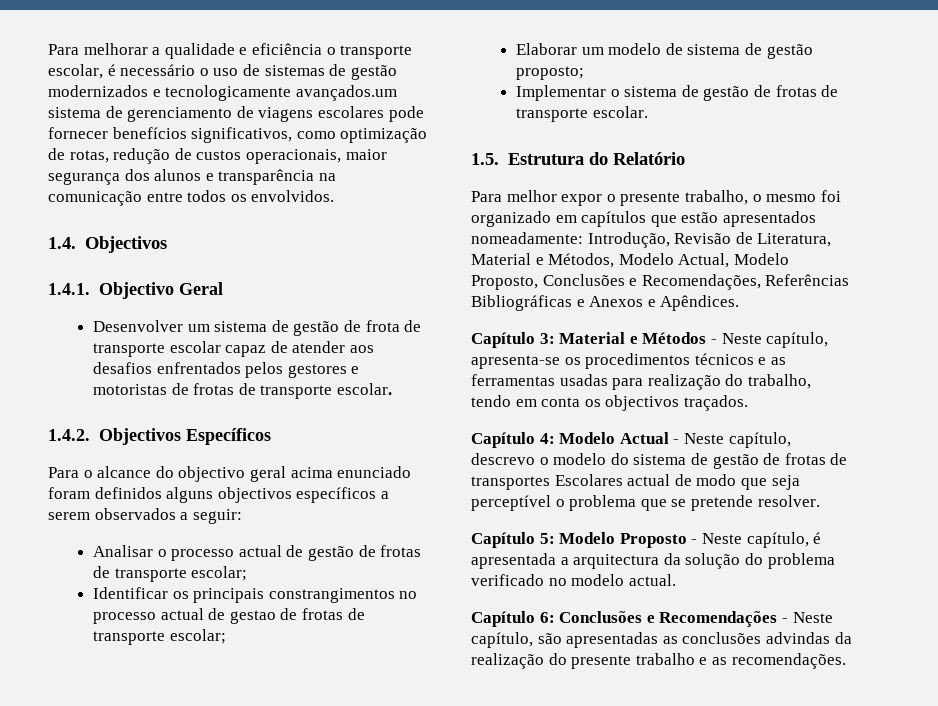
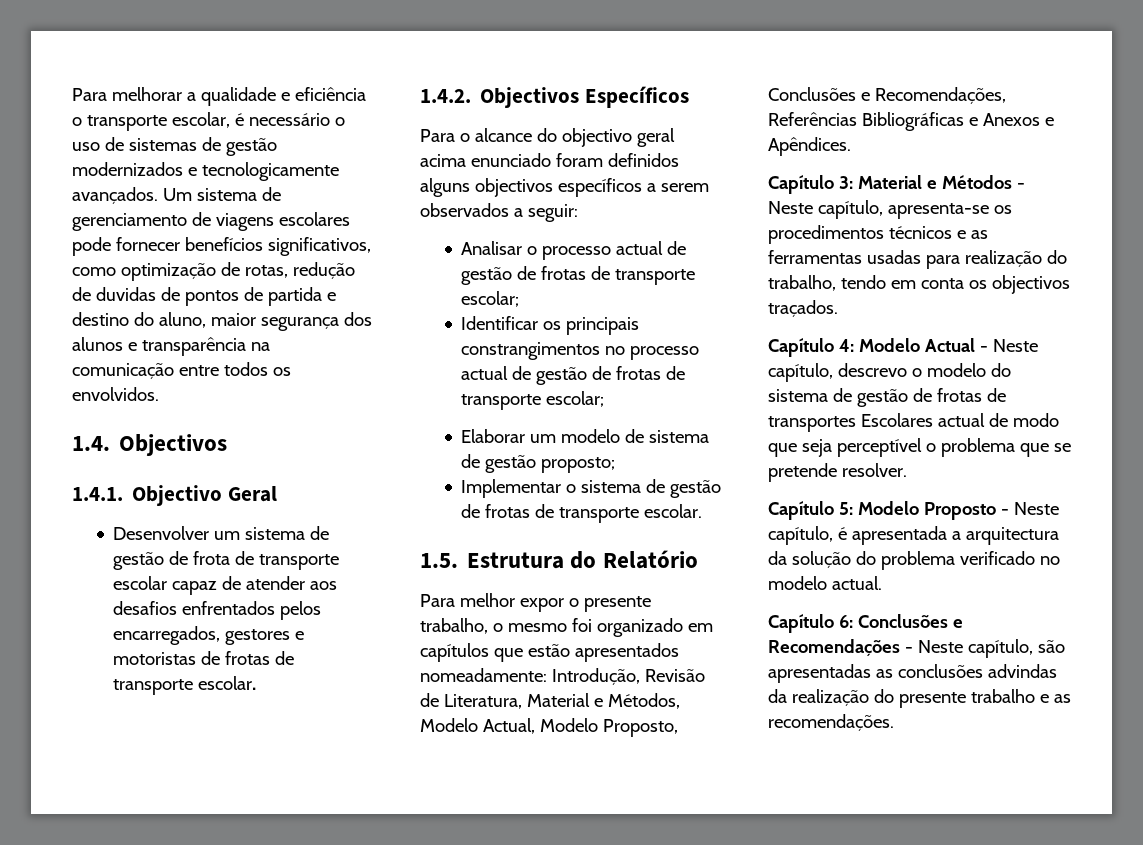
- Para melhorar a qualidade e eficiência o transporte escolar, é necessário o uso de sistemas de gestão modernizados e tecnologicamente avançados.um sistema de gerenciamento de viagens escolares pode fornecer benefícios significativos, como optimização de rotas, redução de custos operacionais, maior segurança dos alunos e transparência na comunicação entre todos os envolvidos.
+ Para melhorar a qualidade e eficiência o transporte escolar, é necessário o uso de sistemas de gestão modernizados e tecnologicamente avançados. Um sistema de gerenciamento de viagens escolares pode fornecer benefícios significativos, como optimização de rotas, redução de duvidas de pontos de partida e destino do aluno, maior segurança dos alunos e transparência na comunicação entre todos os envolvidos.
- Desenvolver um sistema de gestão de frota de transporte escolar capaz de atender aos desafios enfrentados pelos gestores e motoristas de frotas de transporte escolar.
+ Desenvolver um sistema de gestão de frota de transporte escolar capaz de atender aos desafios enfrentados pelos encarregados, gestores e motoristas de frotas de transporte escolar.
- Identificar os principais constrangimentos no processo actual de gestao de frotas de transporte escolar;
+ Identificar os principais constrangimentos no processo actual de gestão de frotas de transporte escolar;

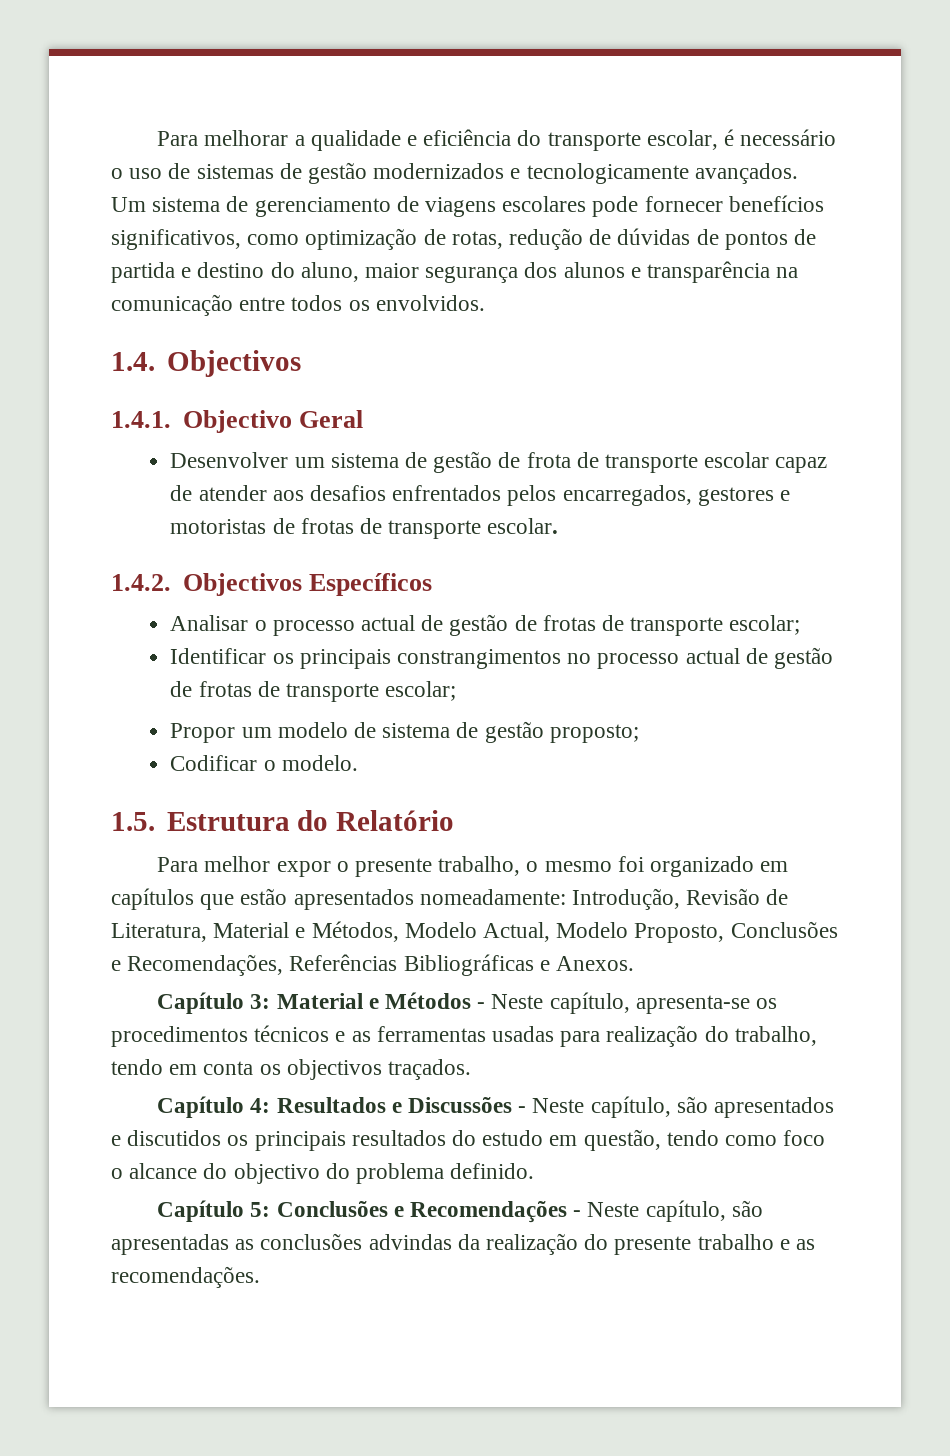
- Para melhorar a qualidade e eficiência o transporte escolar, é necessário o uso de sistemas de gestão modernizados e tecnologicamente avançados.
+ Para melhorar a qualidade e eficiência do transporte escolar, é necessário o uso de sistemas de gestão modernizados e tecnologicamente avançados.
- Um sistema de gerenciamento de viagens escolares pode fornecer benefícios significativos, como optimização de rotas, redução de duvidas de pontos de partida e destino do aluno, maior segurança dos alunos e transparência na comunicação entre todos os envolvidos.
+ Um sistema de gerenciamento de viagens escolares pode fornecer benefícios significativos, como optimização de rotas, redução de dúvidas de pontos de partida e destino do aluno, maior segurança dos alunos e transparência na comunicação entre todos os envolvidos.
- Para o alcance do objectivo geral acima enunciado foram definidos alguns objectivos específicos a serem observados a seguir:
- Elaborar um modelo de sistema de gestão proposto;
+ Propor um modelo de sistema de gestão proposto;
- Implementar o sistema de gestão de frotas de transporte escolar.
+ Codificar o modelo.
- Para melhor expor o presente trabalho, o mesmo foi organizado em capítulos que estão apresentados nomeadamente: Introdução, Revisão de Literatura, Material e Métodos, Modelo Actual, Modelo Proposto, Conclusões e Recomendações, Referências Bibliográficas e Anexos e Apêndices.
+ Para melhor expor o presente trabalho, o mesmo foi organizado em capítulos que estão apresentados nomeadamente: Introdução, Revisão de Literatura, Material e Métodos, Modelo Actual, Modelo Proposto, Conclusões e Recomendações, Referências Bibliográficas e Anexos.
- Capítulo 4: Modelo Actual - Neste capítulo, descrevo o modelo do sistema de gestão de frotas de transportes Escolares actual de modo que seja perceptível o problema que se pretende resolver.
- Capítulo 5: Modelo Proposto - Neste capítulo, é apresentada a arquitectura da solução do problema verificado no modelo actual.
- Capítulo 6: Conclusões e Recomendações - Neste capítulo, são apresentadas as conclusões advindas da realização do presente trabalho e as recomendações.
+ Capítulo 4: Resultados e Discussões - Neste capítulo, são apresentados e discutidos os principais resultados do estudo em questão, tendo como foco o alcance do objectivo do problema definido.
+ Capítulo 5: Conclusões e Recomendações - Neste capítulo, são apresentadas as conclusões advindas da realização do presente trabalho e as recomendações.

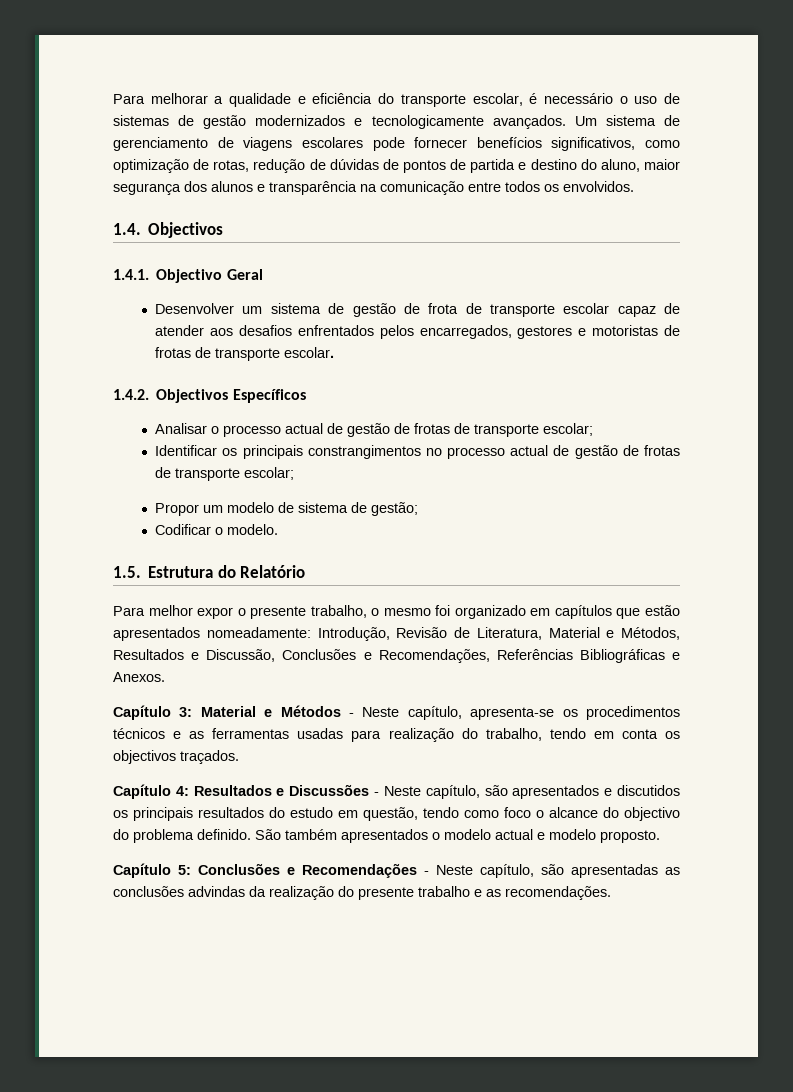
- Propor um modelo de sistema de gestão proposto;
+ Propor um modelo de sistema de gestão;
- Para melhor expor o presente trabalho, o mesmo foi organizado em capítulos que estão apresentados nomeadamente: Introdução, Revisão de Literatura, Material e Métodos, Modelo Actual, Modelo Proposto, Conclusões e Recomendações, Referências Bibliográficas e Anexos.
+ Para melhor expor o presente trabalho, o mesmo foi organizado em capítulos que estão apresentados nomeadamente: Introdução, Revisão de Literatura, Material e Métodos, Resultados e Discussão, Conclusões e Recomendações, Referências Bibliográficas e Anexos.
+ São também apresentados o modelo actual e modelo proposto.

